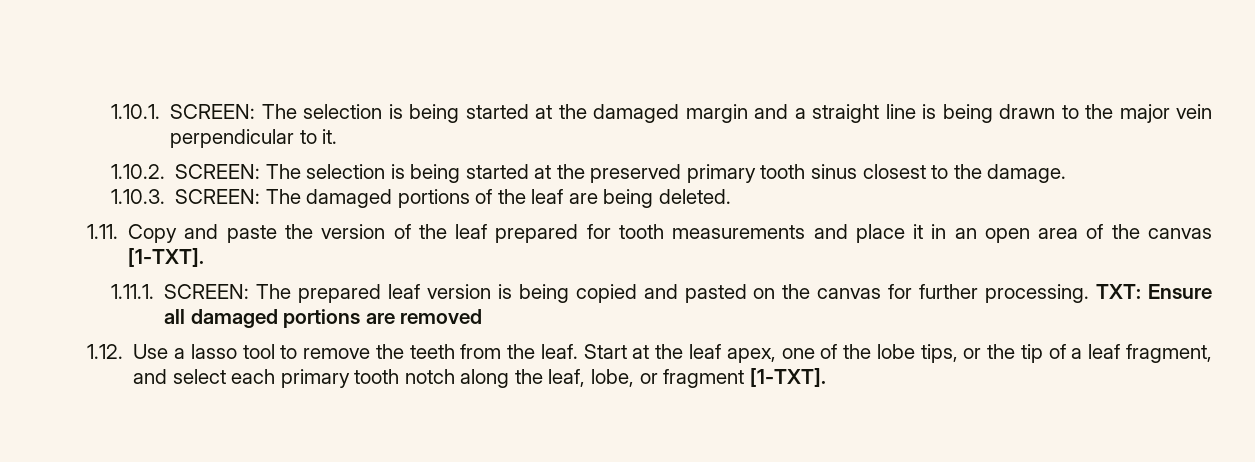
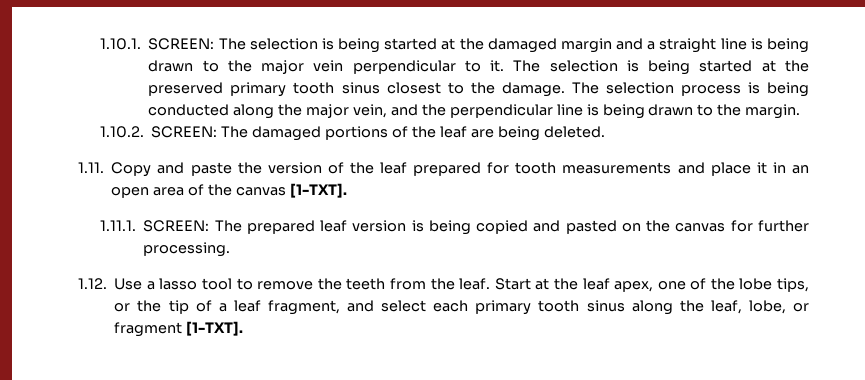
- 1.10.1. SCREEN: The selection is being started at the damaged margin and a straight line is being drawn to the major vein perpendicular to it.
- 1.10.2. SCREEN: The selection is being started at the preserved primary tooth sinus closest to the damage.
- 1.10.3. SCREEN: The damaged portions of the leaf are being deleted.
+ 1.10.1. SCREEN: The selection is being started at the damaged margin and a straight line is being drawn to the major vein perpendicular to it. The selection is being started at the preserved primary tooth sinus closest to the damage. The selection process is being conducted along the major vein, and the perpendicular line is being drawn to the margin.
+ 1.10.2. SCREEN: The damaged portions of the leaf are being deleted.
- TXT: Ensure all damaged portions are removed
- Start at the leaf apex, one of the lobe tips, or the tip of a leaf fragment, and select each primary tooth notch along the leaf, lobe, or fragment [1-TXT].
+ Start at the leaf apex, one of the lobe tips, or the tip of a leaf fragment, and select each primary tooth sinus along the leaf, lobe, or fragment [1-TXT].

